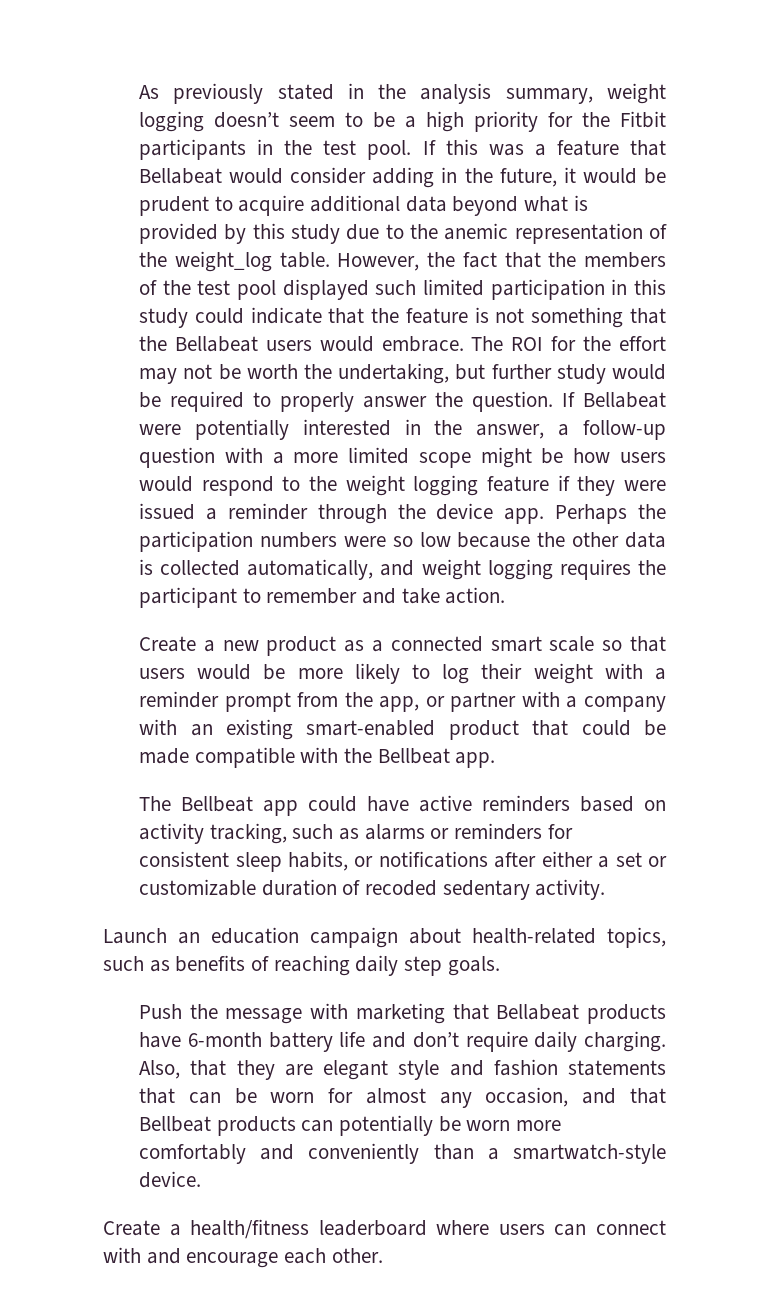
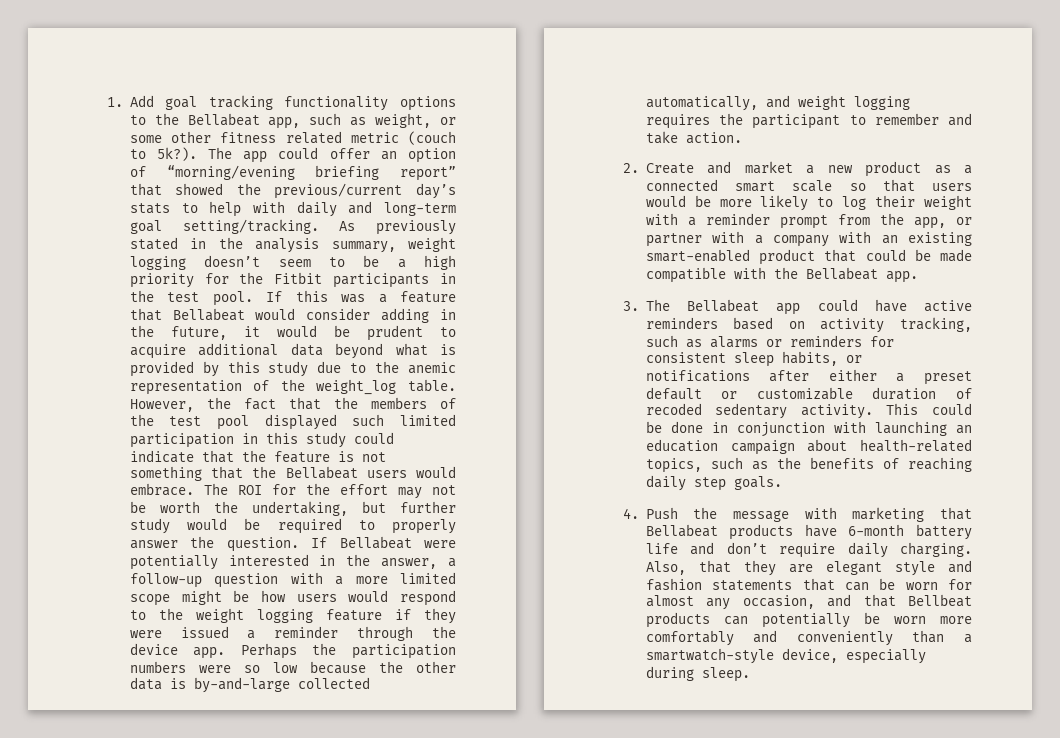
+ 1. Add goal tracking functionality options to the Bellabeat app, such as weight, or some other fitness related metric (couch to 5k?). The app could offer an option of “morning/evening briefing report” that showed the previous/current day’s stats to help with daily and long-term goal setting/tracking.
- Perhaps the participation numbers were so low because the other data is collected automatically, and weight logging requires the participant to remember and take action.
+ Perhaps the participation numbers were so low because the other data is by-and-large collected automatically, and weight logging requires the participant to remember and take action.
- Create a new product as a connected smart scale so that users would be more likely to log their weight with a reminder prompt from the app, or partner with a company with an existing smart-enabled product that could be made compatible with the Bellbeat app.
+ 2. Create and market a new product as a connected smart scale so that users would be more likely to log their weight with a reminder prompt from the app, or partner with a company with an existing smart-enabled product that could be made compatible with the Bellabeat app.
- The Bellbeat app could have active reminders based on activity tracking, such as alarms or reminders for consistent sleep habits, or notifications after either a set or customizable duration of recoded sedentary activity.
- Launch an education campaign about health-related topics, such as benefits of reaching daily step goals.
+ 3. The Bellabeat app could have active reminders based on activity tracking, such as alarms or reminders for consistent sleep habits, or notifications after either a preset default or customizable duration of recoded sedentary activity. This could be done in conjunction with launching an education campaign about health-related topics, such as the benefits of reaching daily step goals.
- Push the message with marketing that Bellabeat products have 6-month battery life and don’t require daily charging.
+ 4. Push the message with marketing that Bellabeat products have 6-month battery life and don’t require daily charging.
- Also, that they are elegant style and fashion statements that can be worn for almost any occasion, and that Bellbeat products can potentially be worn more comfortably and conveniently than a smartwatch-style device.
- Create a health/fitness leaderboard where users can connect with and encourage each other.
+ Also, that they are elegant style and fashion statements that can be worn for almost any occasion, and that Bellbeat products can potentially be worn more comfortably and conveniently than a smartwatch-style device, especially during sleep.

